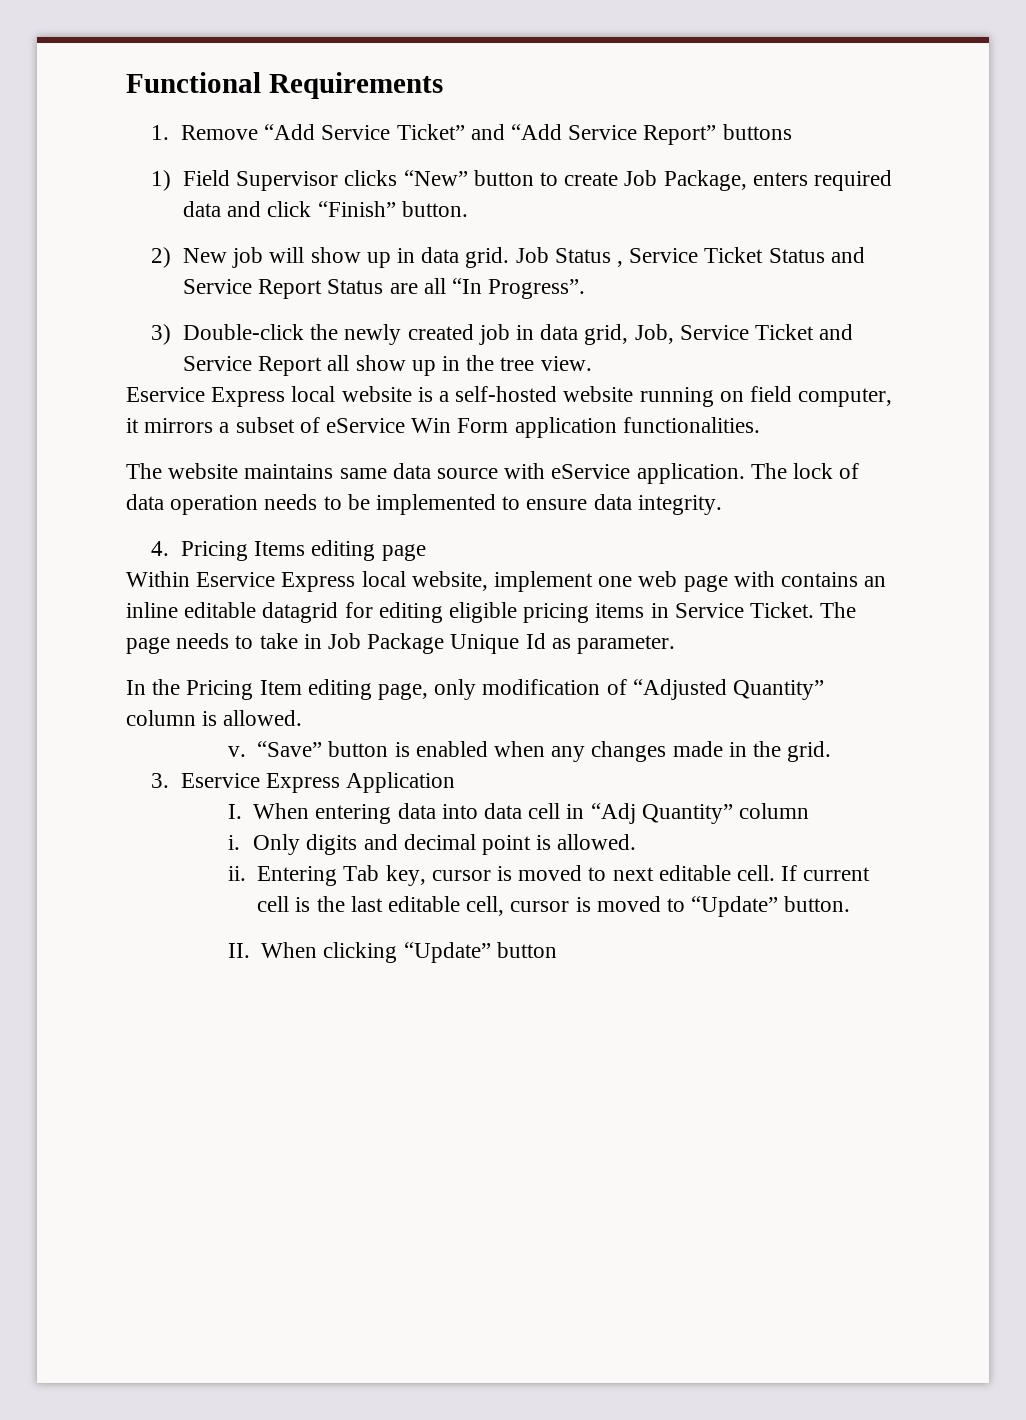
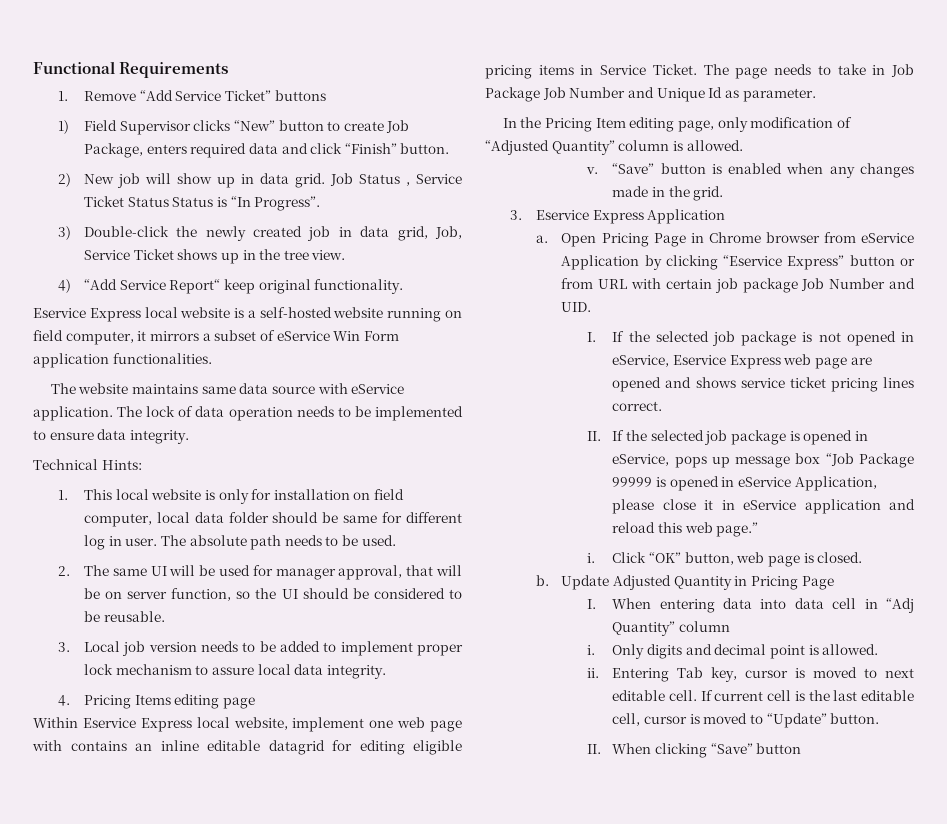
- 1. Remove “Add Service Ticket” and “Add Service Report” buttons
+ 1. Remove “Add Service Ticket” buttons
- Job Status , Service Ticket Status and Service Report Status are all “In Progress”.
+ Job Status , Service Ticket Status Status is “In Progress”.
- 3) Double-click the newly created job in data grid, Job, Service Ticket and Service Report all show up in the tree view.
+ 3) Double-click the newly created job in data grid, Job, Service Ticket shows up in the tree view.
+ 4) “Add Service Report“ keep original functionality.
+ Technical Hints:
+ 1. This local website is only for installation on field computer, local data folder should be same for different log in user. The absolute path needs to be used.
+ 2. The same UI will be used for manager approval, that will be on server function, so the UI should be considered to be reusable.
+ 3. Local job version needs to be added to implement proper lock mechanism to assure local data integrity.
- The page needs to take in Job Package Unique Id as parameter.
+ The page needs to take in Job Package Job Number and Unique Id as parameter.
+ a. Open Pricing Page in Chrome browser from eService Application by clicking “Eservice Express” button or from URL with certain job package Job Number and UID.
+ I. If the selected job package is not opened in eService, Eservice Express web page are opened and shows service ticket pricing lines correct.
+ II. If the selected job package is opened in eService, pops up message box “Job Package 99999 is opened in eService Application, please close it in eService application and reload this web page.”
+ i. Click “OK” button, web page is closed.
+ b. Update Adjusted Quantity in Pricing Page
- II. When clicking “Update” button
+ II. When clicking “Save” button

